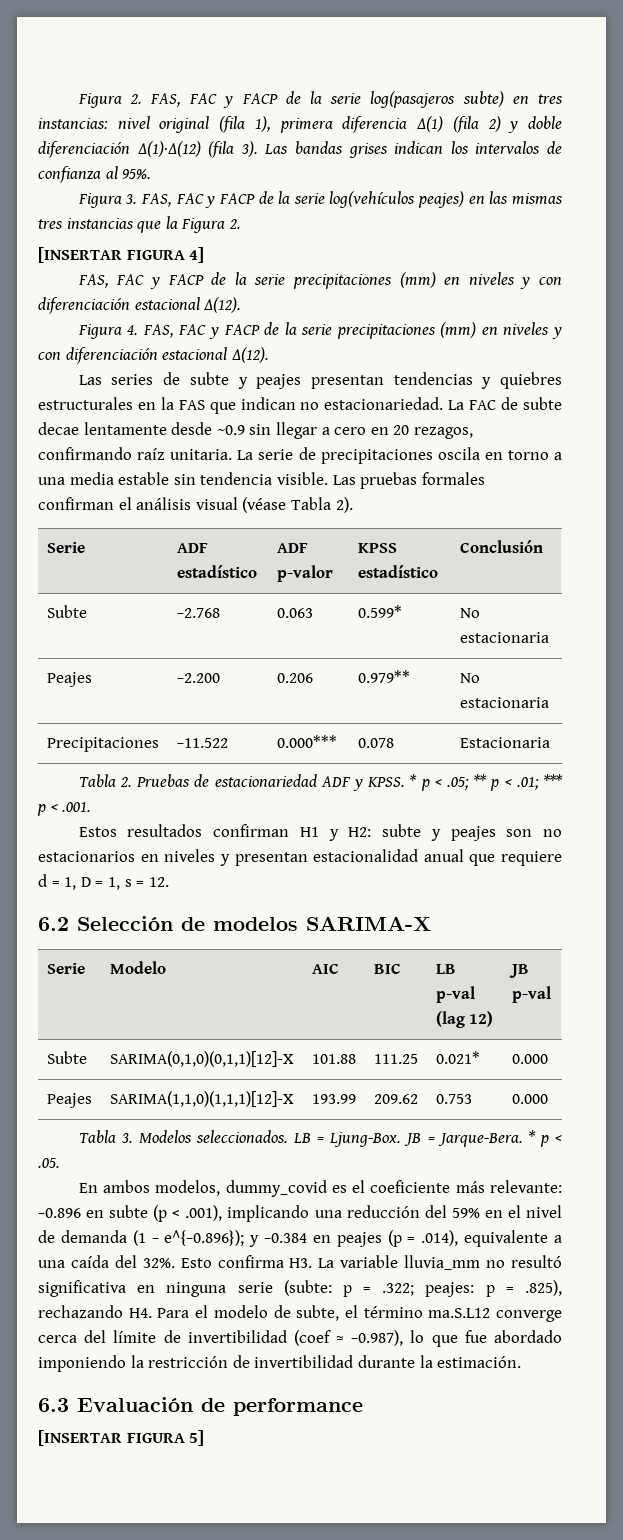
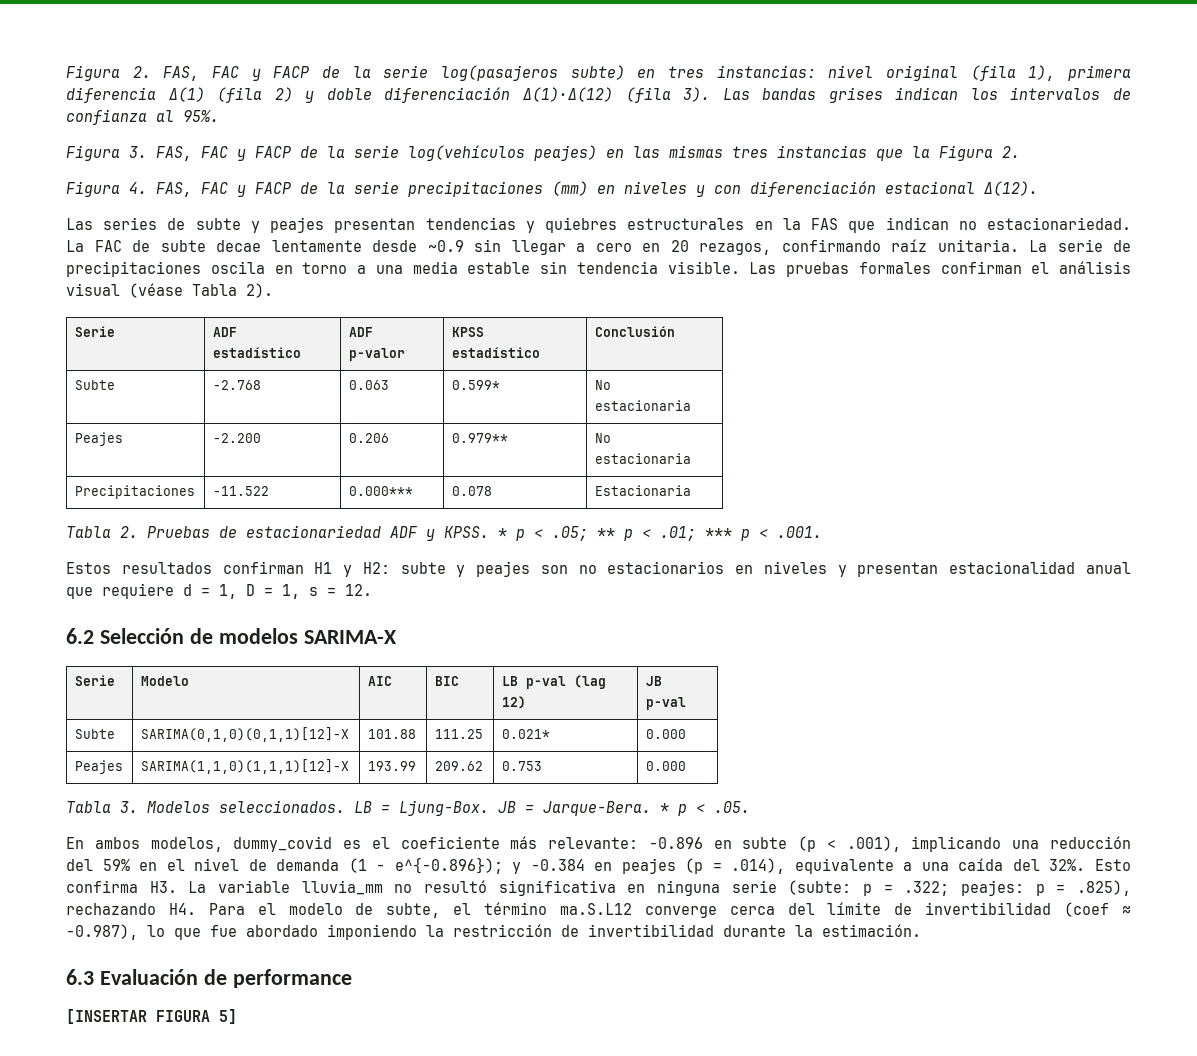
- [INSERTAR FIGURA 4]
- FAS, FAC y FACP de la serie precipitaciones (mm) en niveles y con diferenciación estacional ∆(12).

